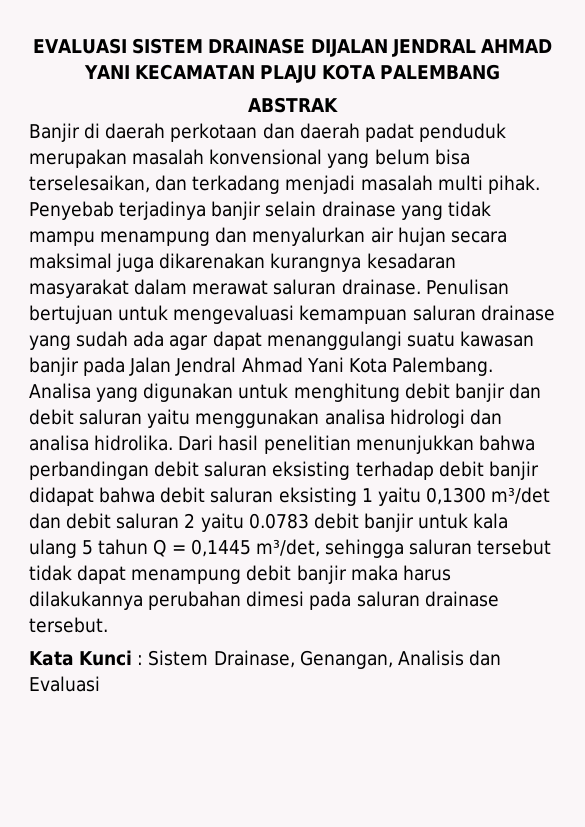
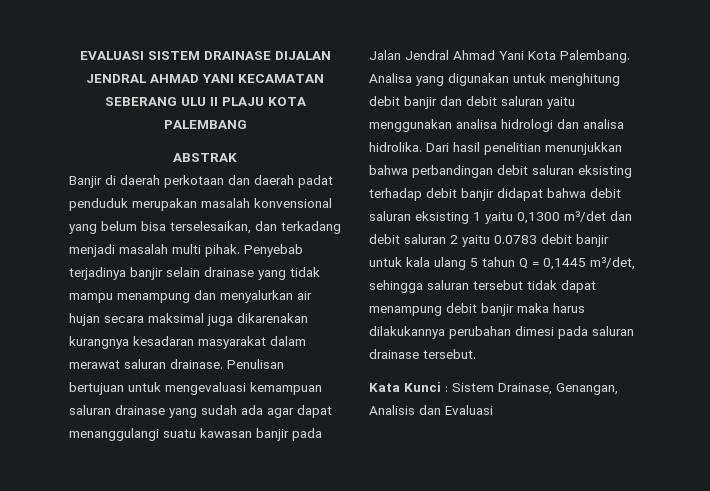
- EVALUASI SISTEM DRAINASE DIJALAN JENDRAL AHMAD YANI KECAMATAN PLAJU KOTA PALEMBANG
+ EVALUASI SISTEM DRAINASE DIJALAN JENDRAL AHMAD YANI KECAMATAN SEBERANG ULU II PLAJU KOTA PALEMBANG

